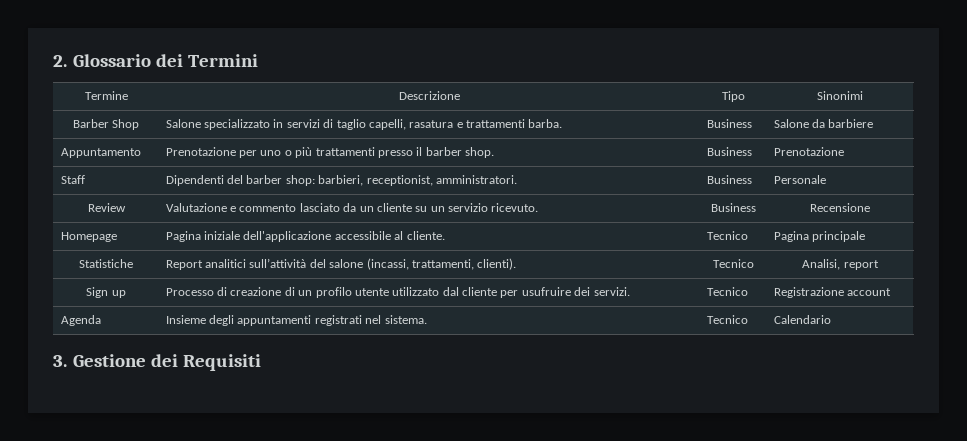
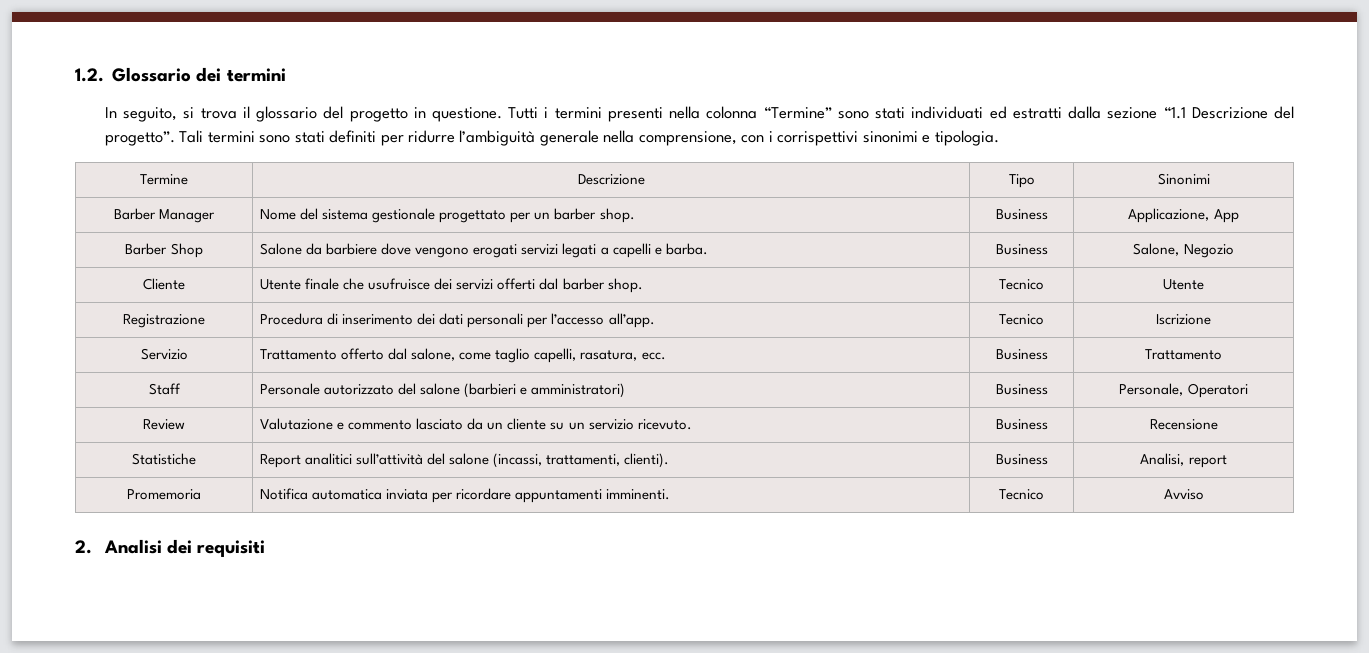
- 2. Glossario dei Termini
+ 1.2. Glossario dei termini
+ In seguito, si trova il glossario del progetto in questione. Tutti i termini presenti nella colonna “Termine” sono stati individuati ed estratti dalla sezione “1.1 Descrizione del progetto”. Tali termini sono stati definiti per ridurre l’ambiguità generale nella comprensione, con i corrispettivi sinonimi e tipologia.
- Barber Shop | Salone specializzato in servizi di taglio capelli, rasatura e trattamenti barba. | Business | Salone da barbiere
- Appuntamento | Prenotazione per uno o più trattamenti presso il barber shop. | Business | Prenotazione
- Staff | Dipendenti del barber shop: barbieri, receptionist, amministratori. | Business | Personale
+ Barber Manager | Nome del sistema gestionale progettato per un barber shop. | Business | Applicazione, App
+ Barber Shop | Salone da barbiere dove vengono erogati servizi legati a capelli e barba. | Business | Salone, Negozio
+ Cliente | Utente finale che usufruisce dei servizi offerti dal barber shop. | Tecnico | Utente
+ Registrazione | Procedura di inserimento dei dati personali per l’accesso all’app. | Tecnico | Iscrizione
+ Servizio | Trattamento offerto dal salone, come taglio capelli, rasatura, ecc. | Business | Trattamento
+ Staff | Personale autorizzato del salone (barbieri e amministratori) | Business | Personale, Operatori
- Homepage | Pagina iniziale dell'applicazione accessibile al cliente. | Tecnico | Pagina principale
- Statistiche | Report analitici sull’attività del salone (incassi, trattamenti, clienti). | Tecnico | Analisi, report
+ Statistiche | Report analitici sull’attività del salone (incassi, trattamenti, clienti). | Business | Analisi, report
- Sign up | Processo di creazione di un profilo utente utilizzato dal cliente per usufruire dei servizi. | Tecnico | Registrazione account
- Agenda | Insieme degli appuntamenti registrati nel sistema. | Tecnico | Calendario
- 3. Gestione dei Requisiti
+ Promemoria | Notifica automatica inviata per ricordare appuntamenti imminenti. | Tecnico | Avviso
+ 2. Analisi dei requisiti

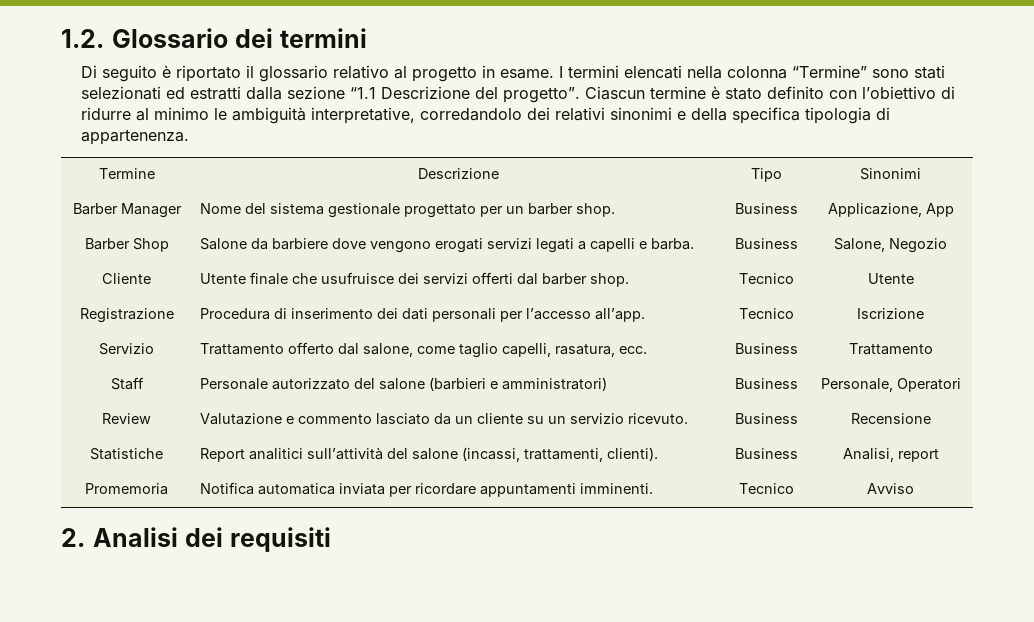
- In seguito, si trova il glossario del progetto in questione. Tutti i termini presenti nella colonna “Termine” sono stati individuati ed estratti dalla sezione “1.1 Descrizione del progetto”.
+ Di seguito è riportato il glossario relativo al progetto in esame. I termini elencati nella colonna “Termine” sono stati selezionati ed estratti dalla sezione “1.1 Descrizione del progetto”.
- Tali termini sono stati definiti per ridurre l’ambiguità generale nella comprensione, con i corrispettivi sinonimi e tipologia.
+ Ciascun termine è stato definito con l’obiettivo di ridurre al minimo le ambiguità interpretative, corredandolo dei relativi sinonimi e della specifica tipologia di appartenenza.

